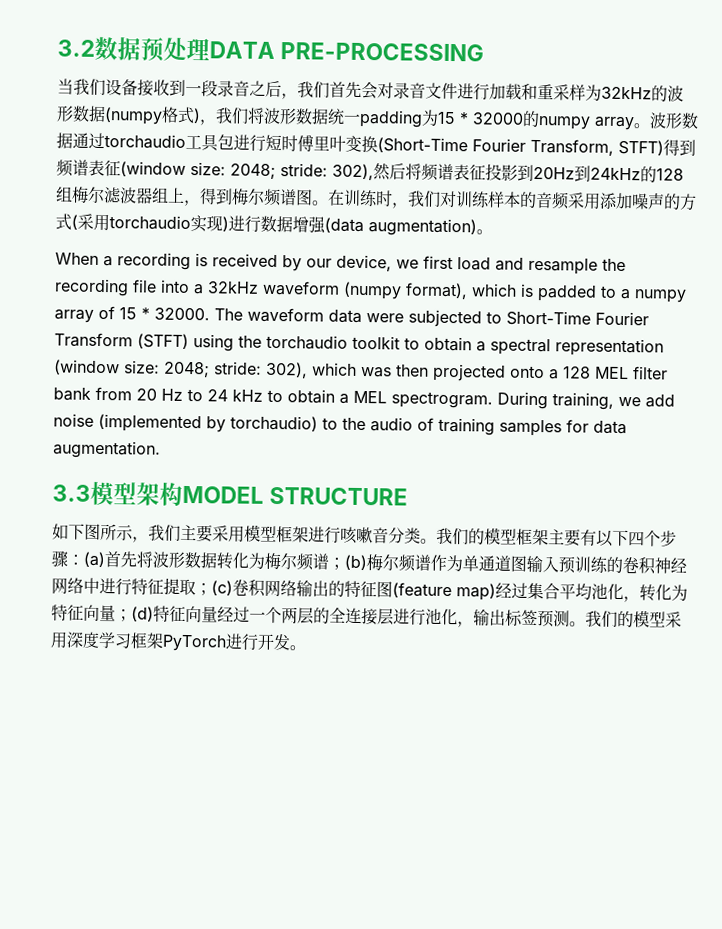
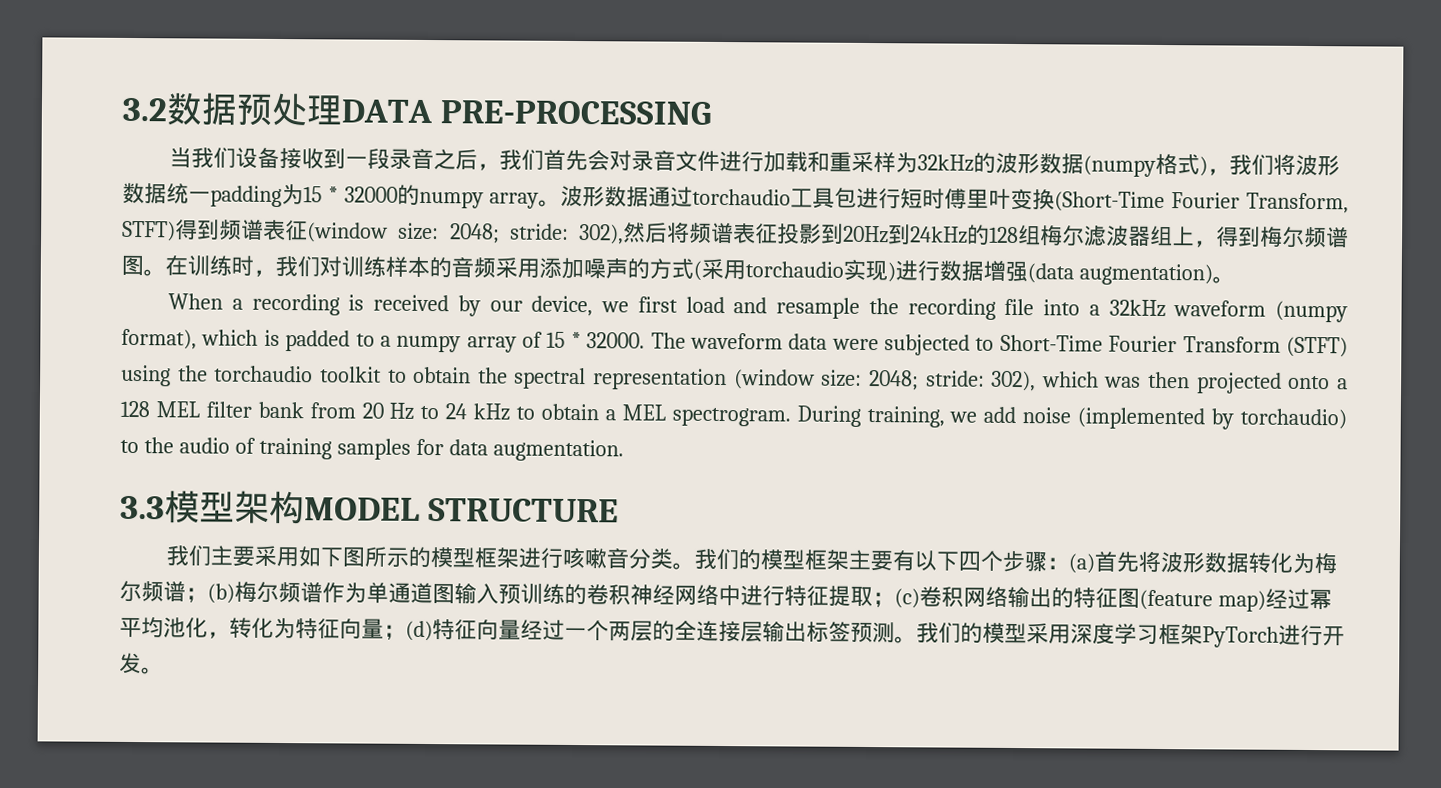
- The waveform data were subjected to Short-Time Fourier Transform (STFT) using the torchaudio toolkit to obtain a spectral representation (window size: 2048; stride: 302), which was then projected onto a 128 MEL filter bank from 20 Hz to 24 kHz to obtain a MEL spectrogram.
+ The waveform data were subjected to Short-Time Fourier Transform (STFT) using the torchaudio toolkit to obtain the spectral representation (window size: 2048; stride: 302), which was then projected onto a 128 MEL filter bank from 20 Hz to 24 kHz to obtain a MEL spectrogram.
- 如下图所示，我们主要采用模型框架进行咳嗽音分类。
+ 我们主要采用如下图所示的模型框架进行咳嗽音分类。
- (c)卷积网络输出的特征图(feature map)经过集合平均池化，转化为特征向量；
+ (c)卷积网络输出的特征图(feature map)经过幂平均池化，转化为特征向量；
- (d)特征向量经过一个两层的全连接层进行池化，输出标签预测。
+ (d)特征向量经过一个两层的全连接层输出标签预测。

